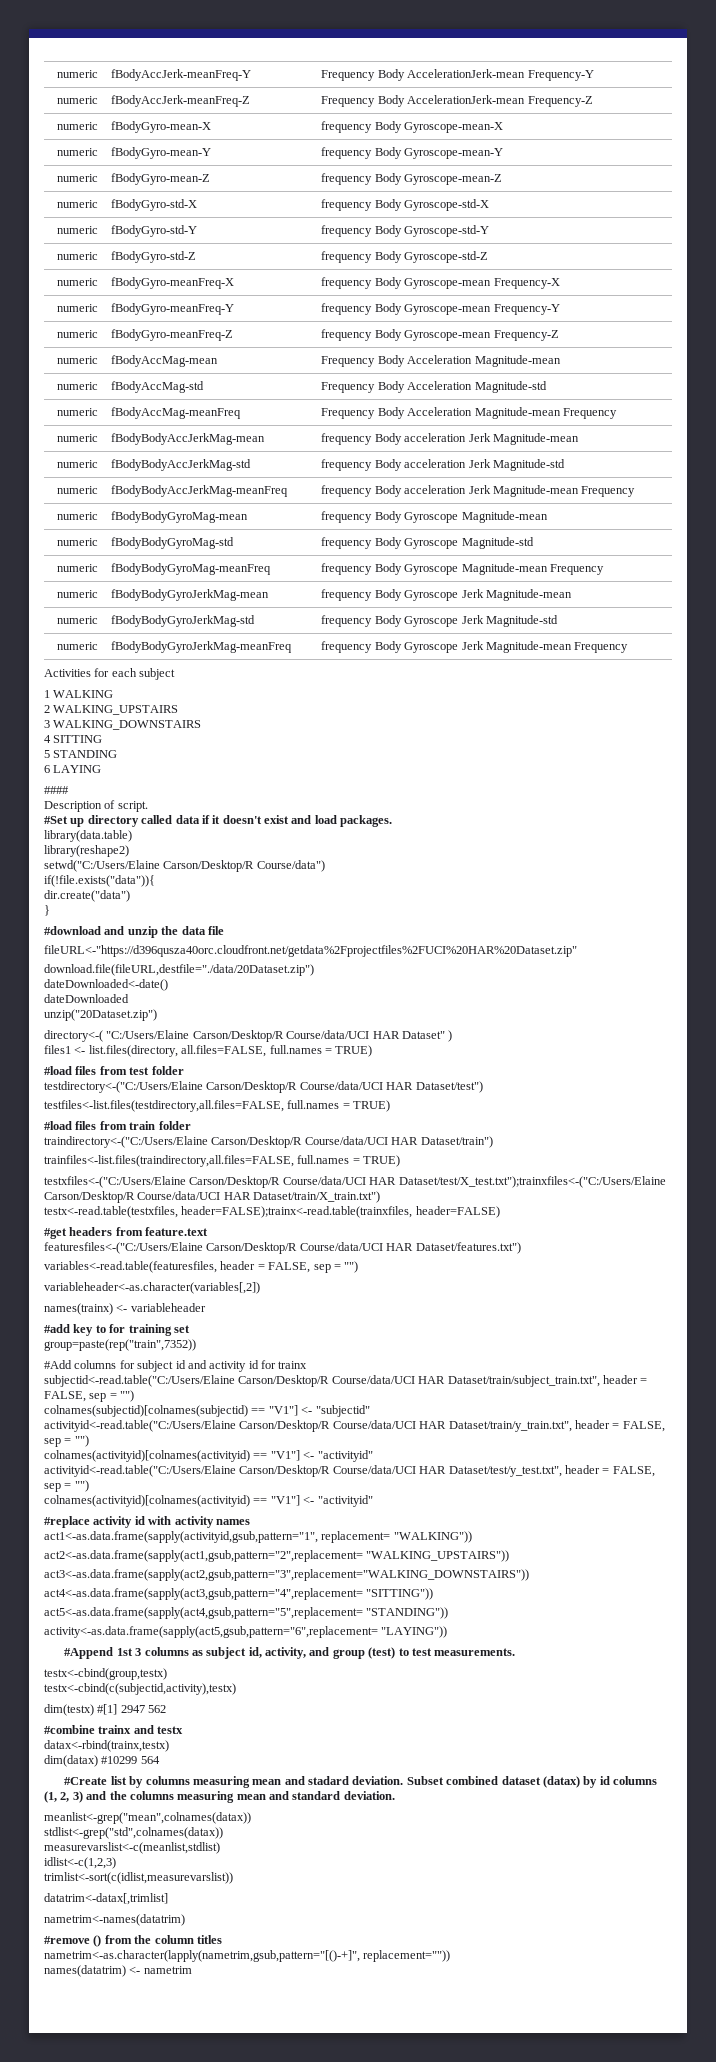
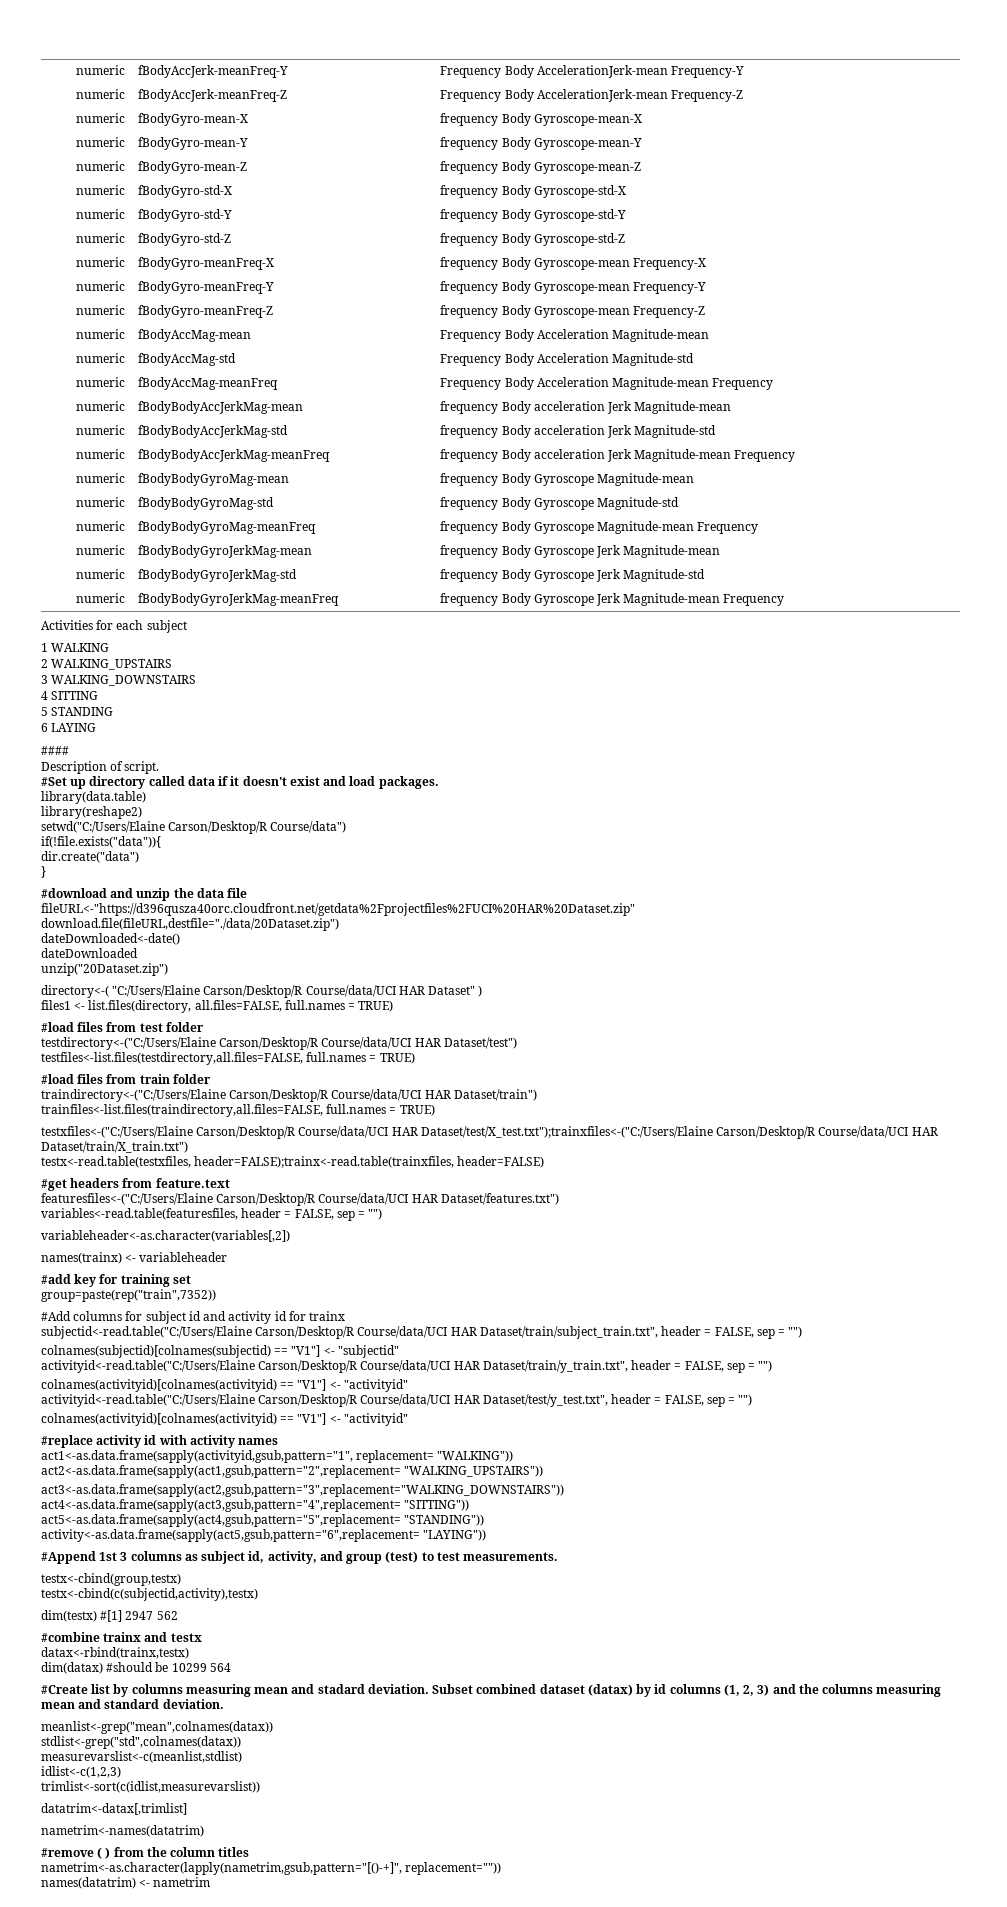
- #add key to for training set
+ #add key for training set
- dim(datax) #10299 564
+ dim(datax) #should be 10299 564
- #remove () from the column titles
+ #remove ( ) from the column titles

